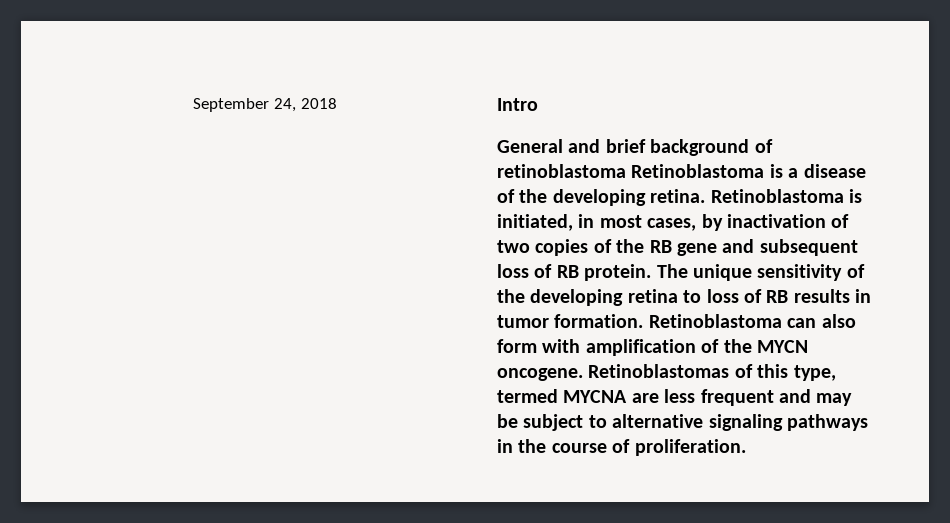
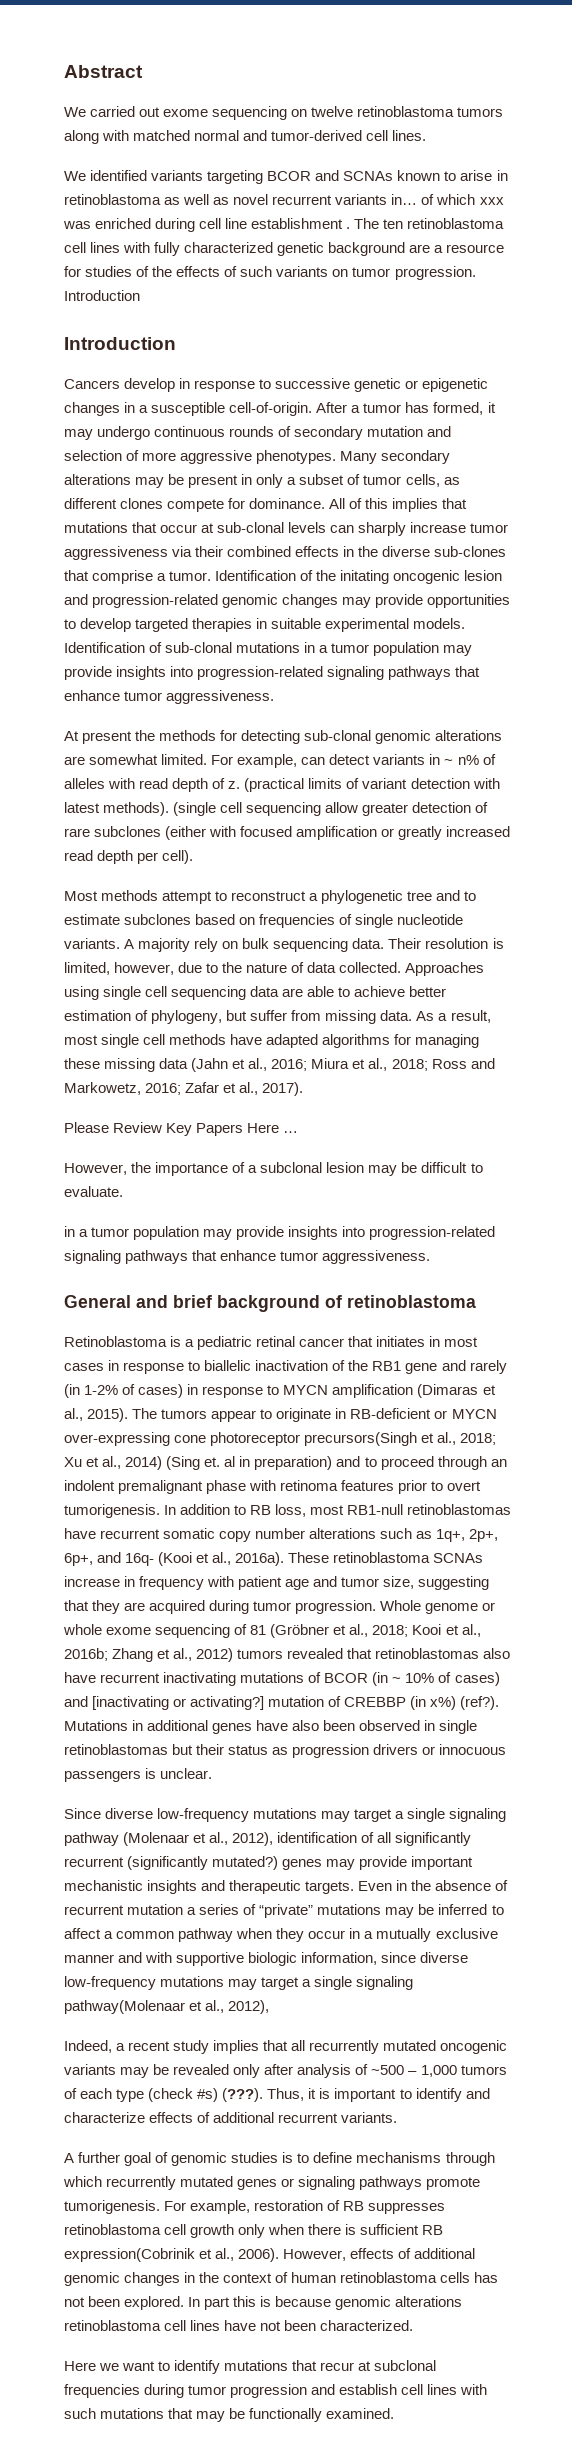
- September 24, 2018
- Intro
+ Abstract
+ We carried out exome sequencing on twelve retinoblastoma tumors along with matched normal and tumor-derived cell lines.
+ We identified variants targeting BCOR and SCNAs known to arise in retinoblastoma as well as novel recurrent variants in… of which xxx was enriched during cell line establishment . The ten retinoblastoma cell lines with fully characterized genetic background are a resource for studies of the effects of such variants on tumor progression. Introduction
+ Introduction
+ Cancers develop in response to successive genetic or epigenetic changes in a susceptible cell-of-origin. After a tumor has formed, it may undergo continuous rounds of secondary mutation and selection of more aggressive phenotypes. Many secondary alterations may be present in only a subset of tumor cells, as different clones compete for dominance. All of this implies that mutations that occur at sub-clonal levels can sharply increase tumor aggressiveness via their combined effects in the diverse sub-clones that comprise a tumor. Identification of the initating oncogenic lesion and progression-related genomic changes may provide opportunities to develop targeted therapies in suitable experimental models. Identification of sub-clonal mutations in a tumor population may provide insights into progression-related signaling pathways that enhance tumor aggressiveness.
+ At present the methods for detecting sub-clonal genomic alterations are somewhat limited. For example, can detect variants in ~ n% of alleles with read depth of z. (practical limits of variant detection with latest methods). (single cell sequencing allow greater detection of rare subclones (either with focused amplification or greatly increased read depth per cell).
+ Most methods attempt to reconstruct a phylogenetic tree and to estimate subclones based on frequencies of single nucleotide variants. A majority rely on bulk sequencing data. Their resolution is limited, however, due to the nature of data collected. Approaches using single cell sequencing data are able to achieve better estimation of phylogeny, but suffer from missing data. As a result, most single cell methods have adapted algorithms for managing these missing data (Jahn et al., 2016; Miura et al., 2018; Ross and Markowetz, 2016; Zafar et al., 2017).
+ Please Review Key Papers Here …
+ However, the importance of a subclonal lesion may be difficult to evaluate.
+ in a tumor population may provide insights into progression-related signaling pathways that enhance tumor aggressiveness.
- General and brief background of retinoblastoma Retinoblastoma is a disease of the developing retina. Retinoblastoma is initiated, in most cases, by inactivation of two copies of the RB gene and subsequent loss of RB protein. The unique sensitivity of the developing retina to loss of RB results in tumor formation. Retinoblastoma can also form with amplification of the MYCN oncogene. Retinoblastomas of this type, termed MYCNA are less frequent and may be subject to alternative signaling pathways in the course of proliferation.
+ General and brief background of retinoblastoma
+ Retinoblastoma is a pediatric retinal cancer that initiates in most cases in response to biallelic inactivation of the RB1 gene and rarely (in 1-2% of cases) in response to MYCN amplification (Dimaras et al., 2015). The tumors appear to originate in RB-deficient or MYCN over-expressing cone photoreceptor precursors(Singh et al., 2018; Xu et al., 2014) (Sing et. al in preparation) and to proceed through an indolent premalignant phase with retinoma features prior to overt tumorigenesis. In addition to RB loss, most RB1-null retinoblastomas have recurrent somatic copy number alterations such as 1q+, 2p+, 6p+, and 16q- (Kooi et al., 2016a). These retinoblastoma SCNAs increase in frequency with patient age and tumor size, suggesting that they are acquired during tumor progression. Whole genome or whole exome sequencing of 81 (Gröbner et al., 2018; Kooi et al., 2016b; Zhang et al., 2012) tumors revealed that retinoblastomas also have recurrent inactivating mutations of BCOR (in ~ 10% of cases) and [inactivating or activating?] mutation of CREBBP (in x%) (ref?). Mutations in additional genes have also been observed in single retinoblastomas but their status as progression drivers or innocuous passengers is unclear.
+ Since diverse low-frequency mutations may target a single signaling pathway (Molenaar et al., 2012), identification of all significantly recurrent (significantly mutated?) genes may provide important mechanistic insights and therapeutic targets. Even in the absence of recurrent mutation a series of “private” mutations may be inferred to affect a common pathway when they occur in a mutually exclusive manner and with supportive biologic information, since diverse low-frequency mutations may target a single signaling pathway(Molenaar et al., 2012),
+ Indeed, a recent study implies that all recurrently mutated oncogenic variants may be revealed only after analysis of ~500 – 1,000 tumors of each type (check #s) (???). Thus, it is important to identify and characterize effects of additional recurrent variants.
+ A further goal of genomic studies is to define mechanisms through which recurrently mutated genes or signaling pathways promote tumorigenesis. For example, restoration of RB suppresses retinoblastoma cell growth only when there is sufficient RB expression(Cobrinik et al., 2006). However, effects of additional genomic changes in the context of human retinoblastoma cells has not been explored. In part this is because genomic alterations retinoblastoma cell lines have not been characterized.
+ Here we want to identify mutations that recur at subclonal frequencies during tumor progression and establish cell lines with such mutations that may be functionally examined.

